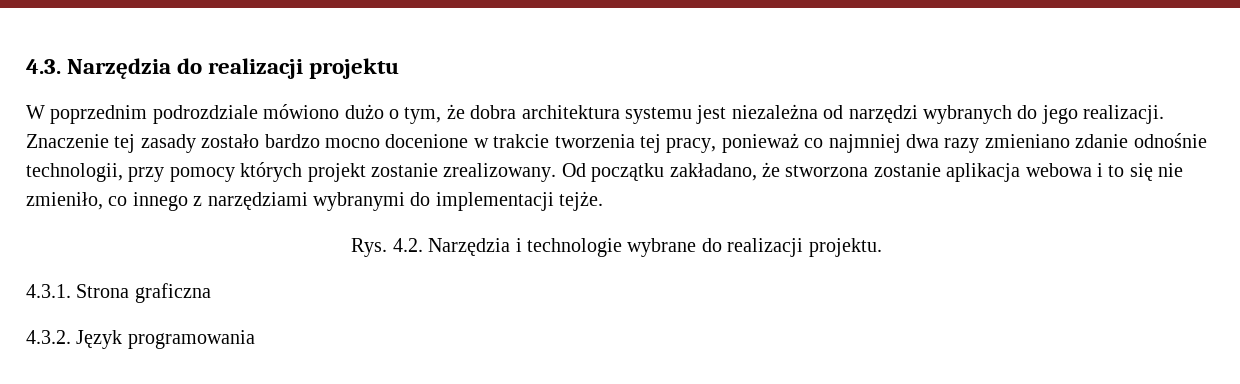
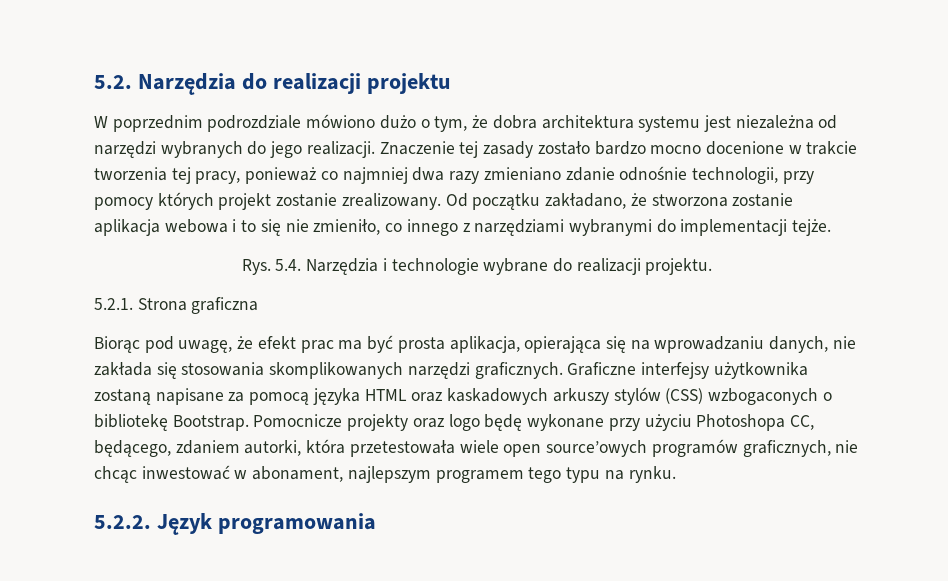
- 4.3. Narzędzia do realizacji projektu
+ 5.2. Narzędzia do realizacji projektu
- Rys. 4.2. Narzędzia i technologie wybrane do realizacji projektu.
+ Rys. 5.4. Narzędzia i technologie wybrane do realizacji projektu.
- 4.3.1. Strona graficzna
+ 5.2.1. Strona graficzna
- 4.3.2. Język programowania
+ Biorąc pod uwagę, że efekt prac ma być prosta aplikacja, opierająca się na wprowadzaniu danych, nie zakłada się stosowania skomplikowanych narzędzi graficznych. Graficzne interfejsy użytkownika zostaną napisane za pomocą języka HTML oraz kaskadowych arkuszy stylów (CSS) wzbogaconych o bibliotekę Bootstrap. Pomocnicze projekty oraz logo będę wykonane przy użyciu Photoshopa CC, będącego, zdaniem autorki, która przetestowała wiele open source’owych programów graficznych, nie chcąc inwestować w abonament, najlepszym programem tego typu na rynku.
+ 5.2.2. Język programowania

